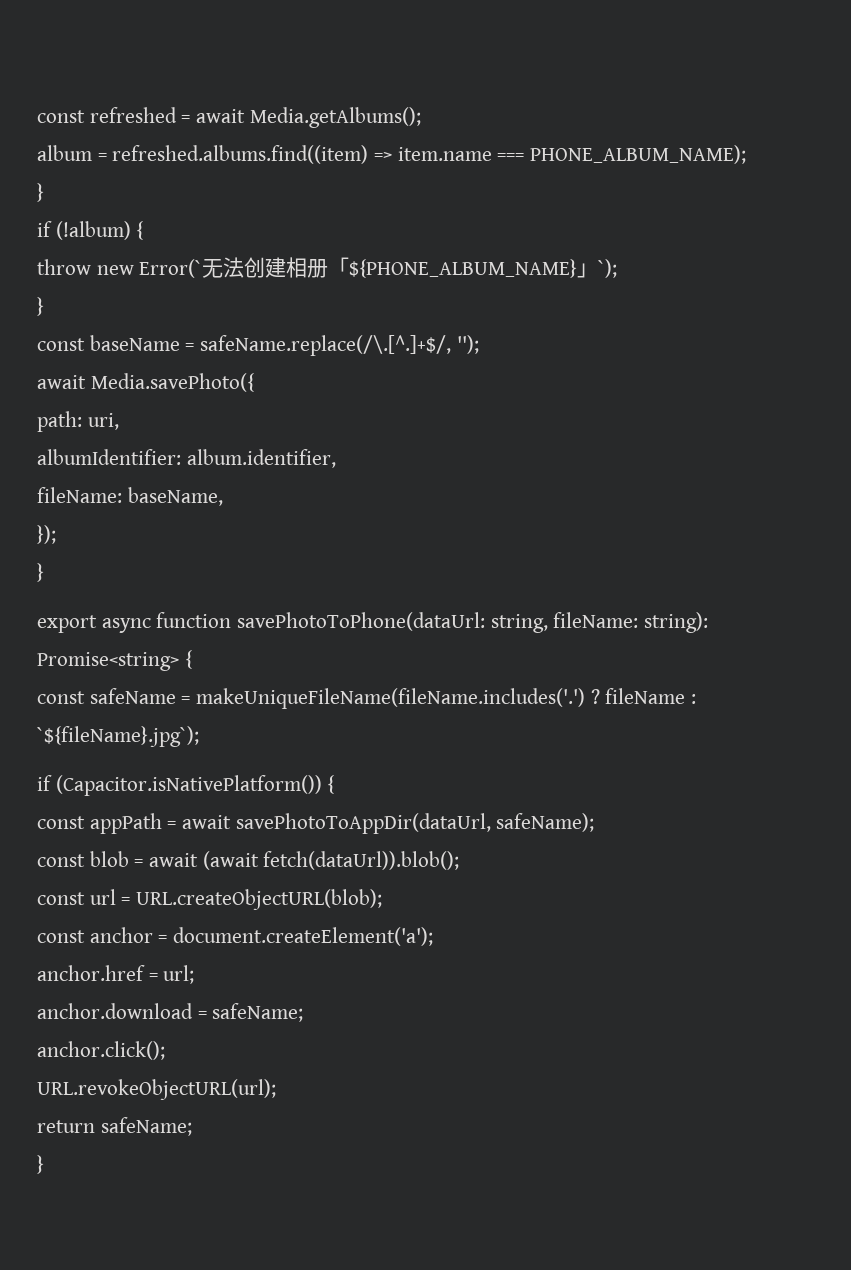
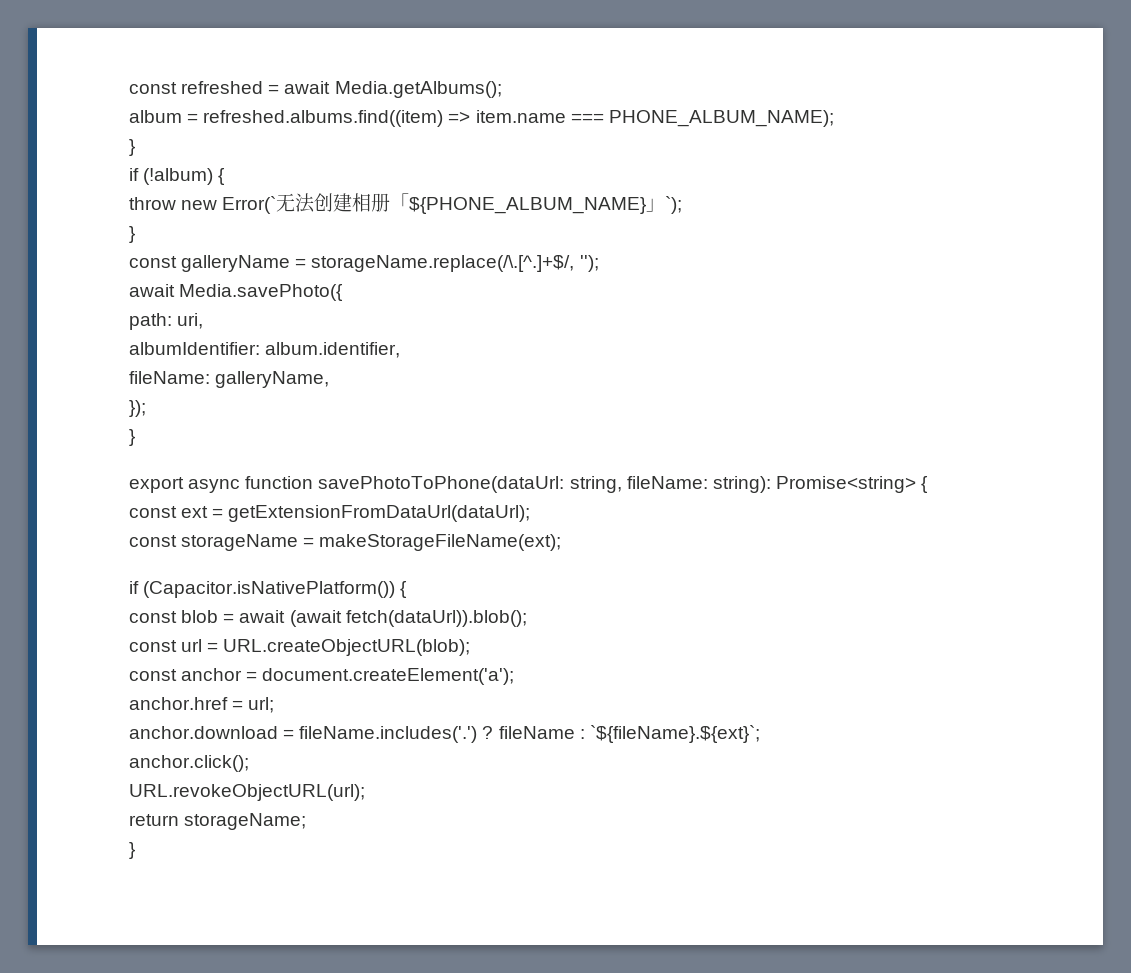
- const baseName = safeName.replace(/\.[^.]+$/, '');
+ const galleryName = storageName.replace(/\.[^.]+$/, '');
- fileName: baseName,
+ fileName: galleryName,
- const safeName = makeUniqueFileName(fileName.includes('.') ? fileName : `${fileName}.jpg`);
+ const ext = getExtensionFromDataUrl(dataUrl);
+ const storageName = makeStorageFileName(ext);
  if (Capacitor.isNativePlatform()) {
- const appPath = await savePhotoToAppDir(dataUrl, safeName);
- anchor.download = safeName;
+ anchor.download = fileName.includes('.') ? fileName : `${fileName}.${ext}`;
- return safeName;
+ return storageName;

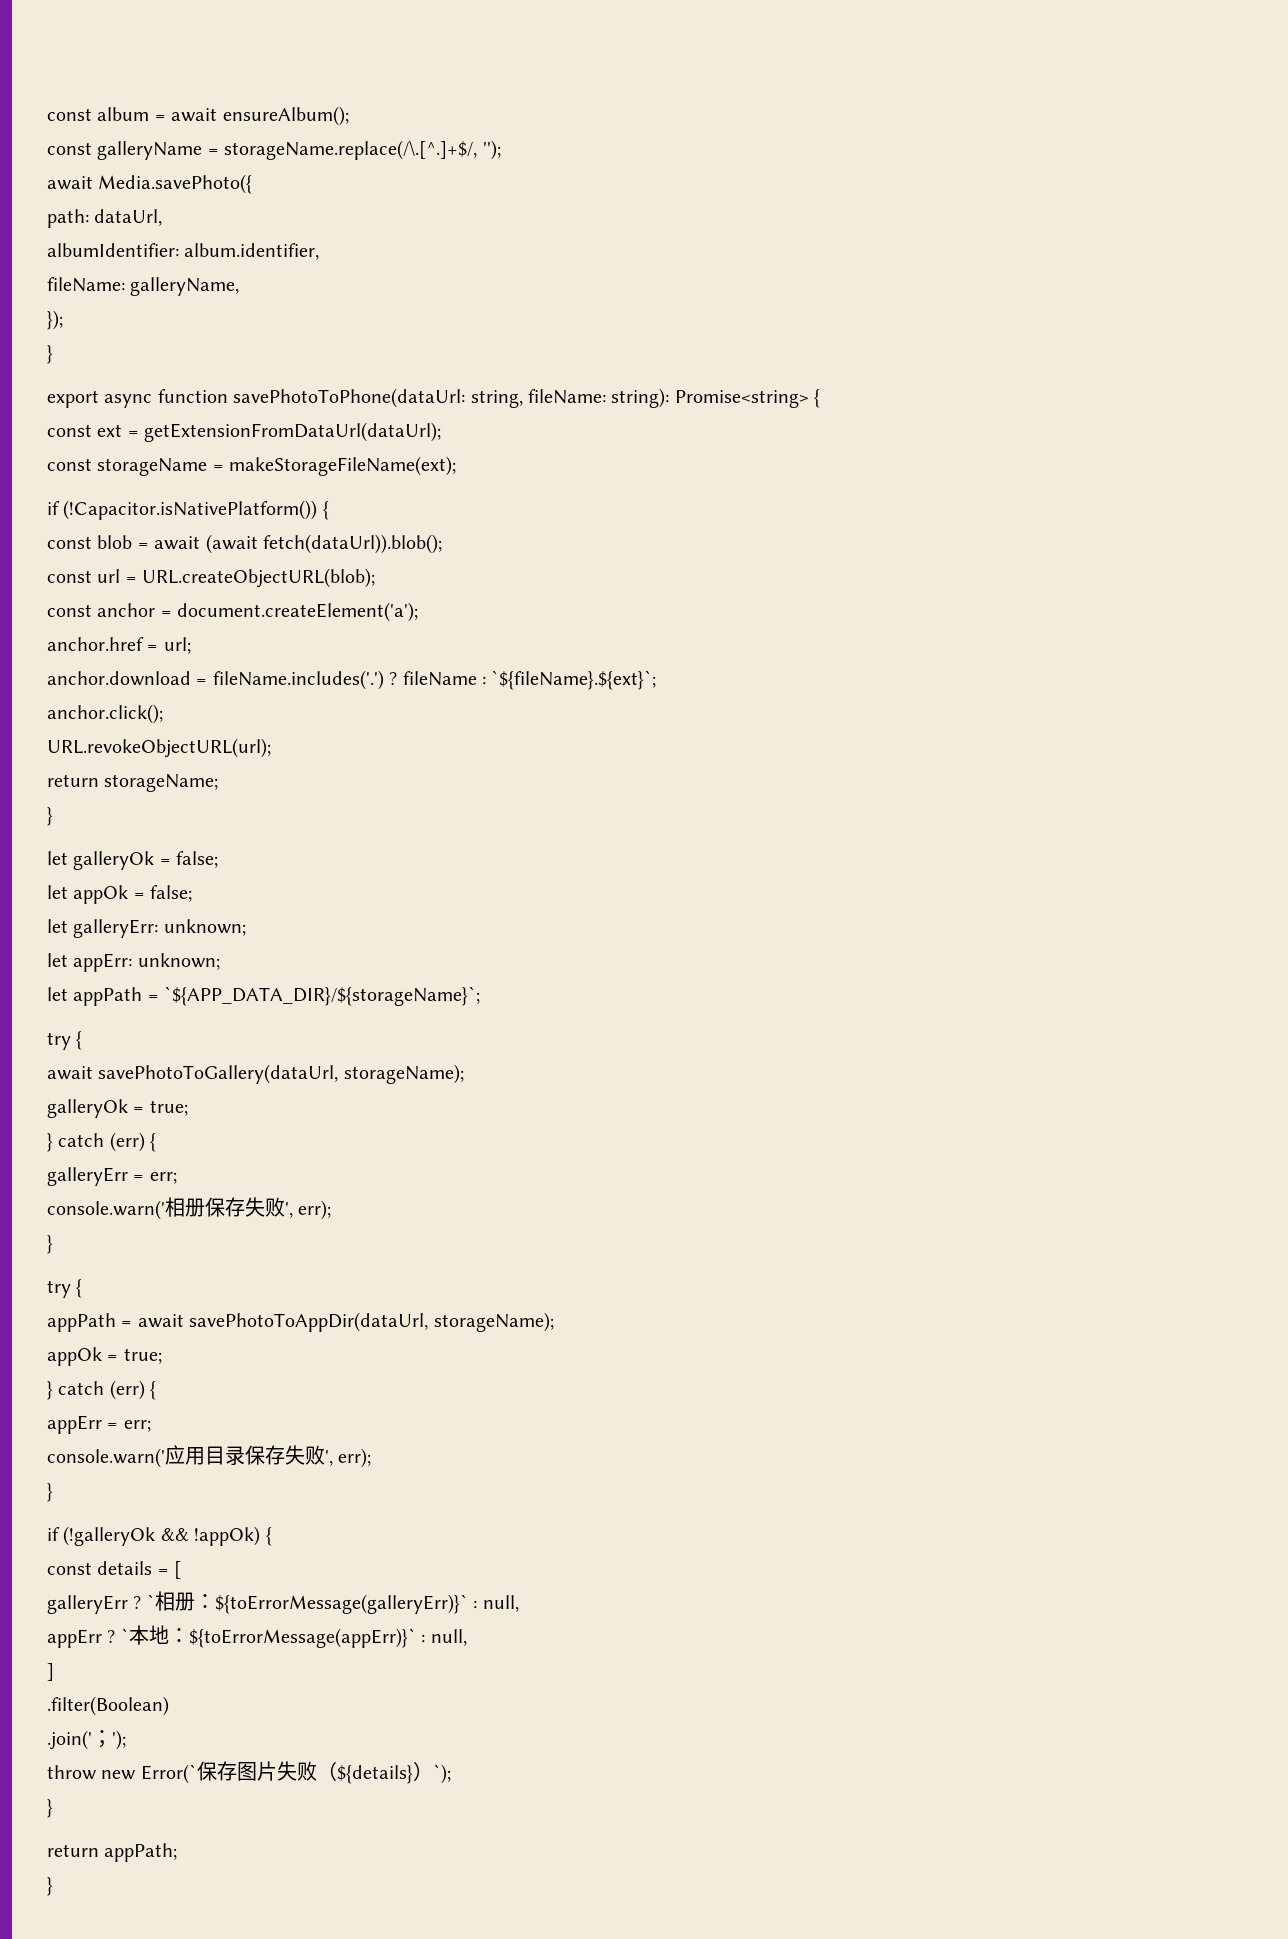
- const refreshed = await Media.getAlbums();
- album = refreshed.albums.find((item) => item.name === PHONE_ALBUM_NAME);
- }
- if (!album) {
- throw new Error(`无法创建相册「${PHONE_ALBUM_NAME}」`);
- }
+ const album = await ensureAlbum();
- path: uri,
+ path: dataUrl,
- if (Capacitor.isNativePlatform()) {
+ if (!Capacitor.isNativePlatform()) {
+ let galleryOk = false;
+ let appOk = false;
+ let galleryErr: unknown;
+ let appErr: unknown;
+ let appPath = `${APP_DATA_DIR}/${storageName}`;
+ try {
+ await savePhotoToGallery(dataUrl, storageName);
+ galleryOk = true;
+ } catch (err) {
+ galleryErr = err;
+ console.warn('相册保存失败', err);
+ }
+ try {
+ appPath = await savePhotoToAppDir(dataUrl, storageName);
+ appOk = true;
+ } catch (err) {
+ appErr = err;
+ console.warn('应用目录保存失败', err);
+ }
+ if (!galleryOk && !appOk) {
+ const details = [
+ galleryErr ? `相册：${toErrorMessage(galleryErr)}` : null,
+ appErr ? `本地：${toErrorMessage(appErr)}` : null,
+ ]
+ .filter(Boolean)
+ .join('；');
+ throw new Error(`保存图片失败（${details}）`);
+ }
+ return appPath;
+ }

